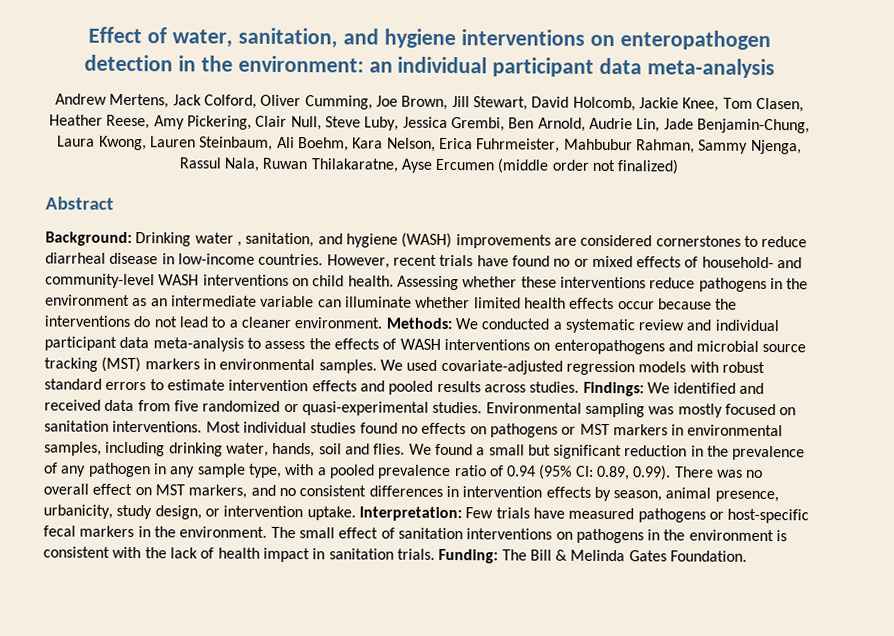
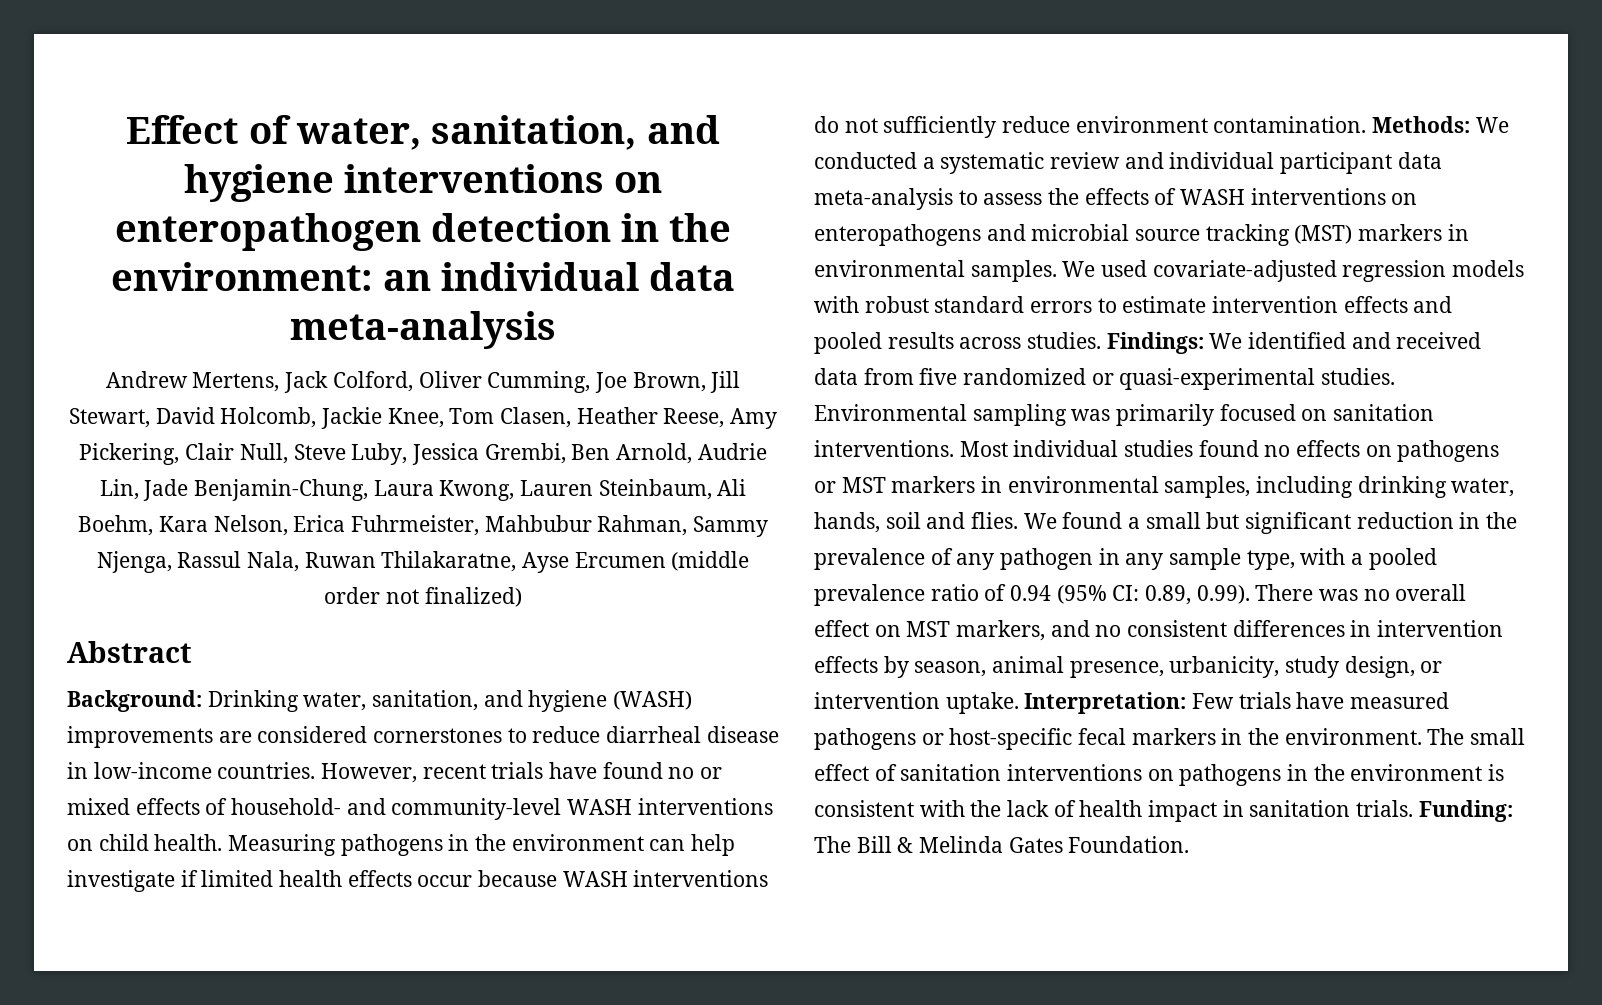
- Effect of water, sanitation, and hygiene interventions on enteropathogen detection in the environment: an individual participant data meta-analysis
+ Effect of water, sanitation, and hygiene interventions on enteropathogen detection in the environment: an individual data meta-analysis
- Background: Drinking water , sanitation, and hygiene (WASH) improvements are considered cornerstones to reduce diarrheal disease in low-income countries.
+ Background: Drinking water, sanitation, and hygiene (WASH) improvements are considered cornerstones to reduce diarrheal disease in low-income countries.
- Assessing whether these interventions reduce pathogens in the environment as an intermediate variable can illuminate whether limited health effects occur because the interventions do not lead to a cleaner environment.
+ Measuring pathogens in the environment can help investigate if limited health effects occur because WASH interventions do not sufficiently reduce environment contamination.
- Environmental sampling was mostly focused on sanitation interventions.
+ Environmental sampling was primarily focused on sanitation interventions.

